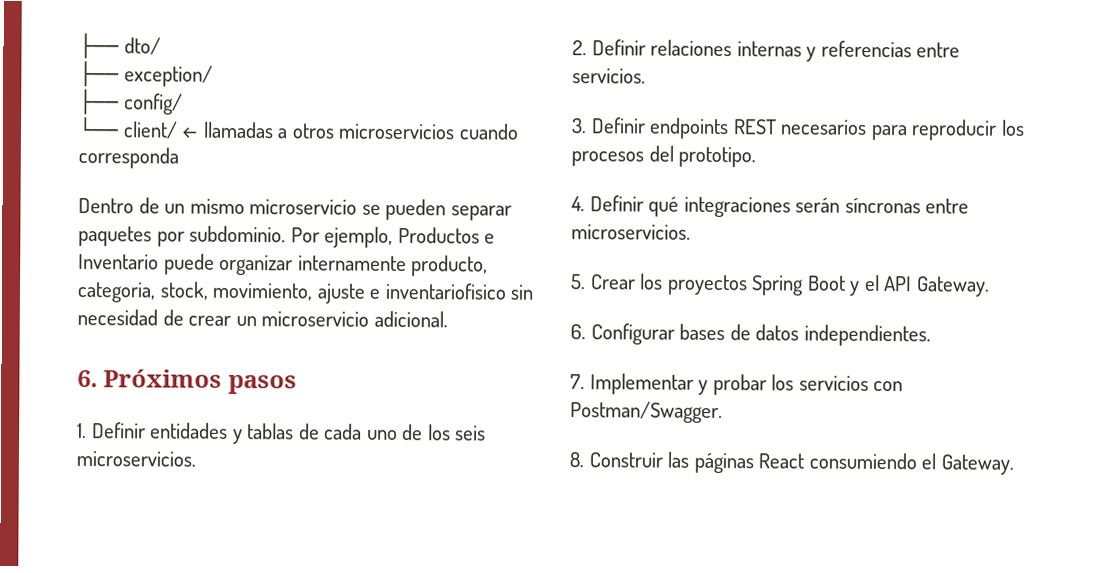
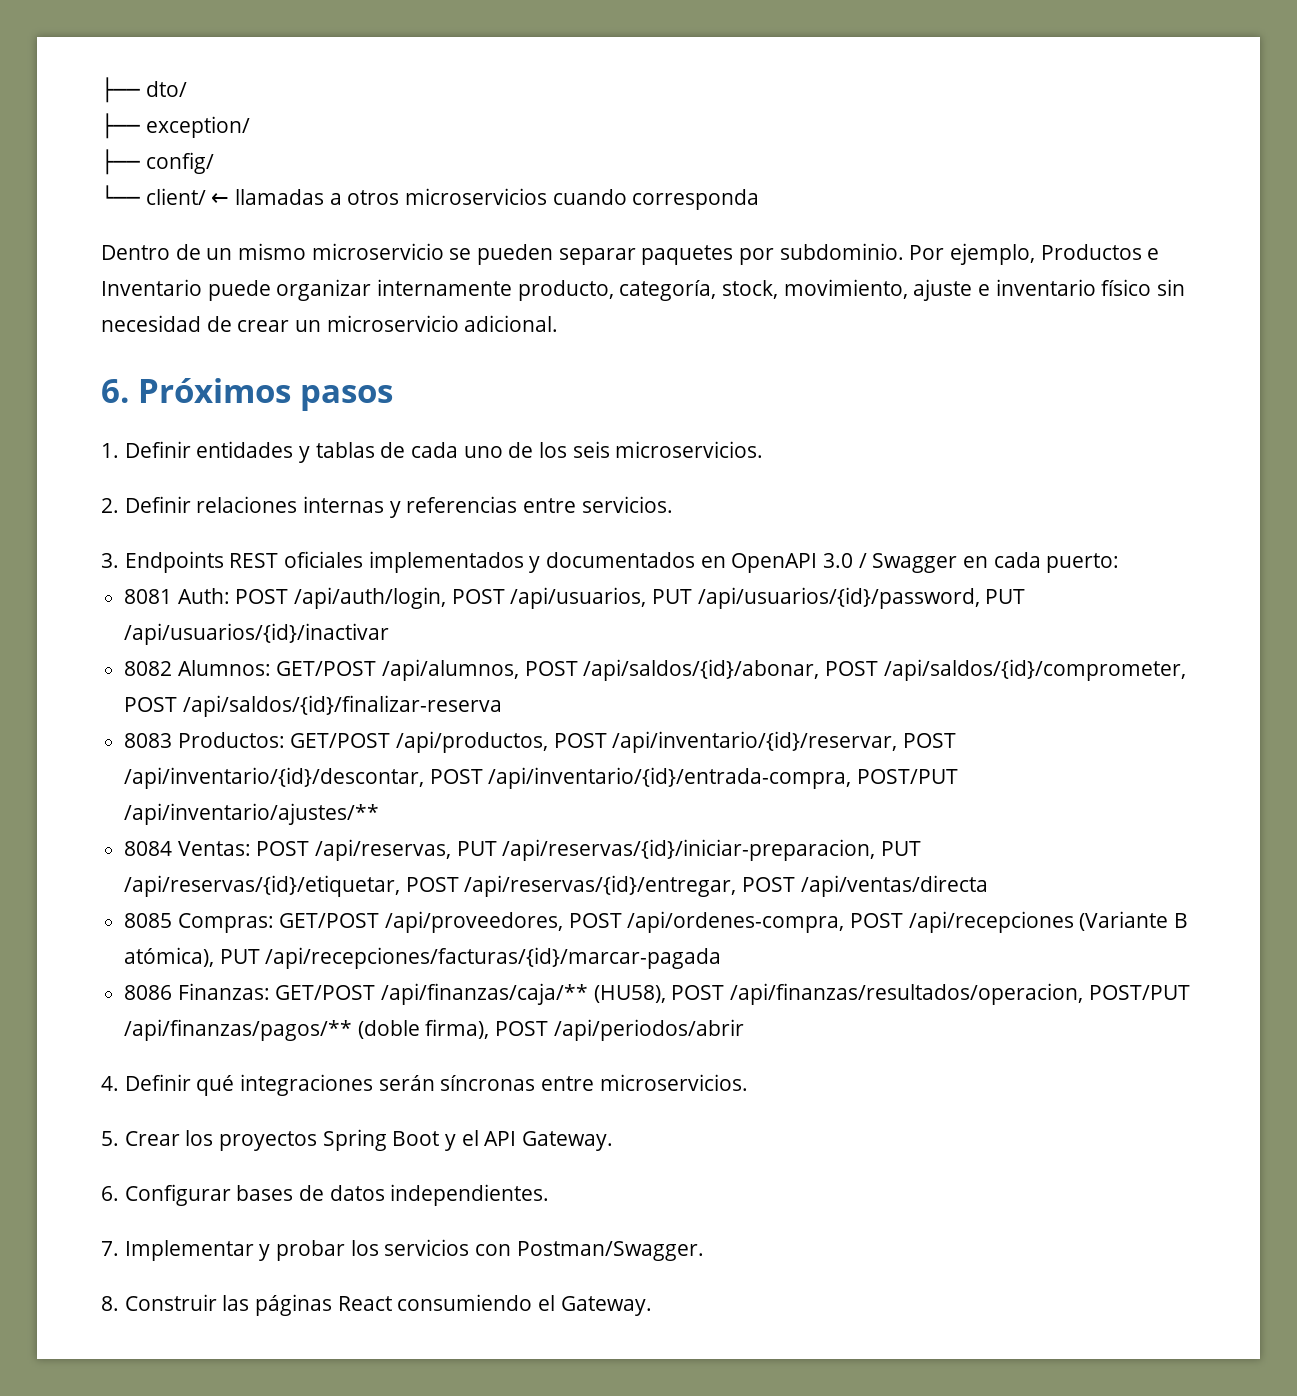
- Por ejemplo, Productos e Inventario puede organizar internamente producto, categoria, stock, movimiento, ajuste e inventariofisico sin necesidad de crear un microservicio adicional.
+ Por ejemplo, Productos e Inventario puede organizar internamente producto, categoría, stock, movimiento, ajuste e inventario físico sin necesidad de crear un microservicio adicional.
- 3. Definir endpoints REST necesarios para reproducir los procesos del prototipo.
+ 3. Endpoints REST oficiales implementados y documentados en OpenAPI 3.0 / Swagger en cada puerto:
+ 8081 Auth: POST /api/auth/login, POST /api/usuarios, PUT /api/usuarios/{id}/password, PUT /api/usuarios/{id}/inactivar
+ 8082 Alumnos: GET/POST /api/alumnos, POST /api/saldos/{id}/abonar, POST /api/saldos/{id}/comprometer, POST /api/saldos/{id}/finalizar-reserva
+ 8083 Productos: GET/POST /api/productos, POST /api/inventario/{id}/reservar, POST /api/inventario/{id}/descontar, POST /api/inventario/{id}/entrada-compra, POST/PUT /api/inventario/ajustes/**
+ 8084 Ventas: POST /api/reservas, PUT /api/reservas/{id}/iniciar-preparacion, PUT /api/reservas/{id}/etiquetar, POST /api/reservas/{id}/entregar, POST /api/ventas/directa
+ 8085 Compras: GET/POST /api/proveedores, POST /api/ordenes-compra, POST /api/recepciones (Variante B atómica), PUT /api/recepciones/facturas/{id}/marcar-pagada
+ 8086 Finanzas: GET/POST /api/finanzas/caja/** (HU58), POST /api/finanzas/resultados/operacion, POST/PUT /api/finanzas/pagos/** (doble firma), POST /api/periodos/abrir

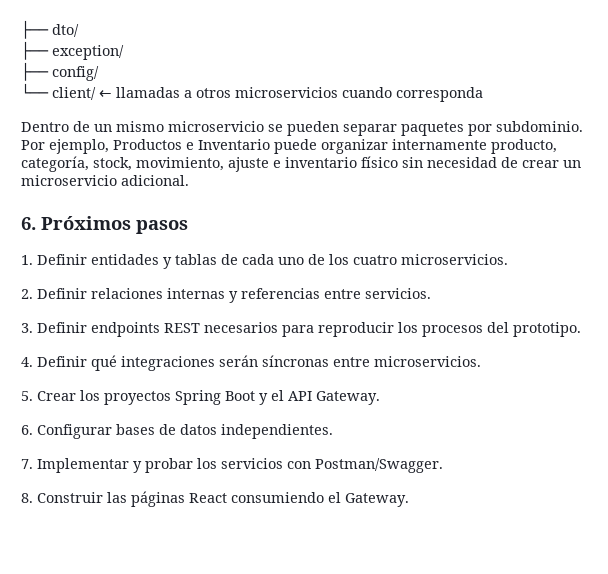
- 1. Definir entidades y tablas de cada uno de los seis microservicios.
+ 1. Definir entidades y tablas de cada uno de los cuatro microservicios.
- 3. Endpoints REST oficiales implementados y documentados en OpenAPI 3.0 / Swagger en cada puerto:
- 8081 Auth: POST /api/auth/login, POST /api/usuarios, PUT /api/usuarios/{id}/password, PUT /api/usuarios/{id}/inactivar
- 8082 Alumnos: GET/POST /api/alumnos, POST /api/saldos/{id}/abonar, POST /api/saldos/{id}/comprometer, POST /api/saldos/{id}/finalizar-reserva
- 8083 Productos: GET/POST /api/productos, POST /api/inventario/{id}/reservar, POST /api/inventario/{id}/descontar, POST /api/inventario/{id}/entrada-compra, POST/PUT /api/inventario/ajustes/**
- 8084 Ventas: POST /api/reservas, PUT /api/reservas/{id}/iniciar-preparacion, PUT /api/reservas/{id}/etiquetar, POST /api/reservas/{id}/entregar, POST /api/ventas/directa
- 8085 Compras: GET/POST /api/proveedores, POST /api/ordenes-compra, POST /api/recepciones (Variante B atómica), PUT /api/recepciones/facturas/{id}/marcar-pagada
- 8086 Finanzas: GET/POST /api/finanzas/caja/** (HU58), POST /api/finanzas/resultados/operacion, POST/PUT /api/finanzas/pagos/** (doble firma), POST /api/periodos/abrir
+ 3. Definir endpoints REST necesarios para reproducir los procesos del prototipo.

